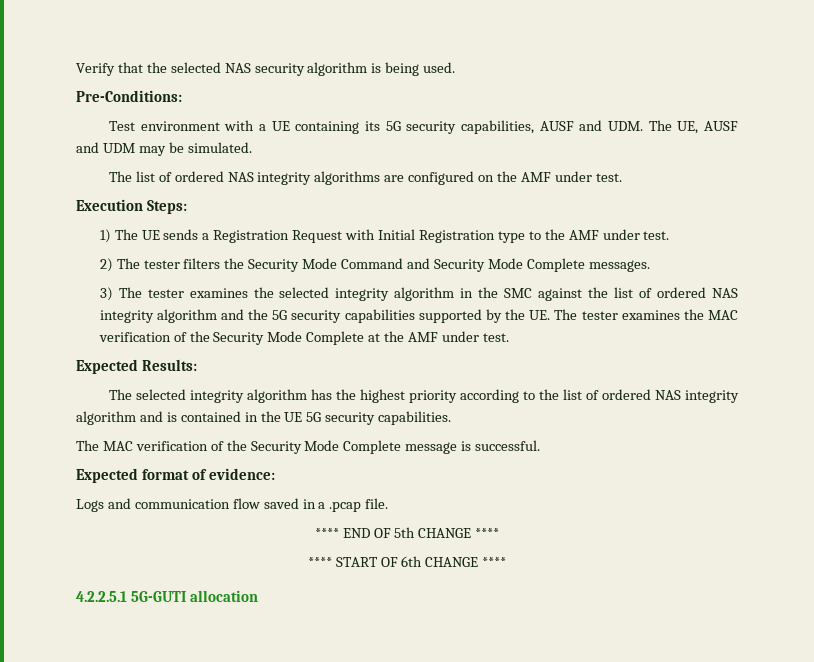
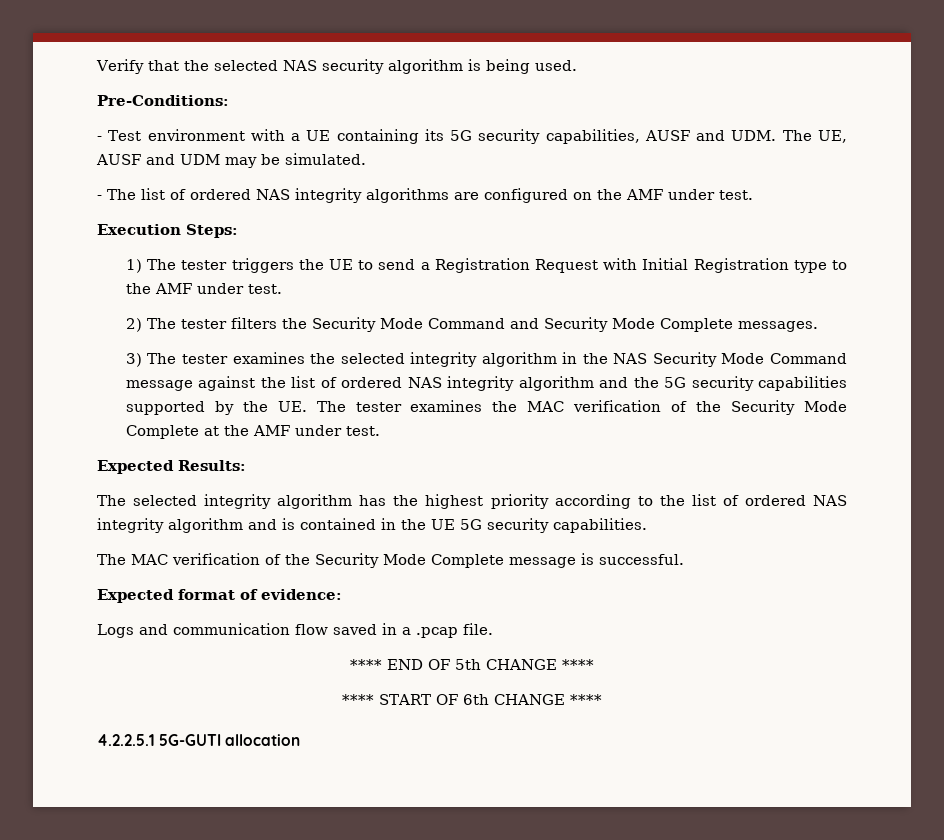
- Test environment with a UE containing its 5G security capabilities, AUSF and UDM. The UE, AUSF and UDM may be simulated.
+ - Test environment with a UE containing its 5G security capabilities, AUSF and UDM. The UE, AUSF and UDM may be simulated.
- The list of ordered NAS integrity algorithms are configured on the AMF under test.
+ - The list of ordered NAS integrity algorithms are configured on the AMF under test.
- 1) The UE sends a Registration Request with Initial Registration type to the AMF under test.
+ 1) The tester triggers the UE to send a Registration Request with Initial Registration type to the AMF under test.
- 3) The tester examines the selected integrity algorithm in the SMC against the list of ordered NAS integrity algorithm and the 5G security capabilities supported by the UE. The tester examines the MAC verification of the Security Mode Complete at the AMF under test.
+ 3) The tester examines the selected integrity algorithm in the NAS Security Mode Command message against the list of ordered NAS integrity algorithm and the 5G security capabilities supported by the UE. The tester examines the MAC verification of the Security Mode Complete at the AMF under test.

